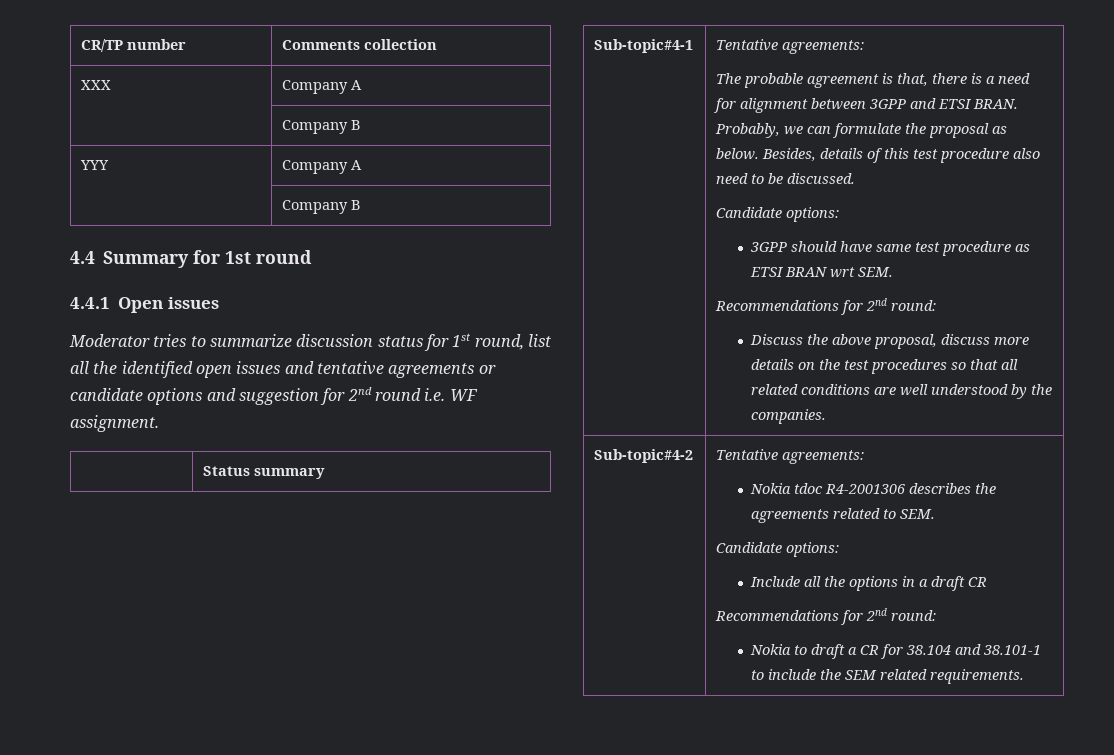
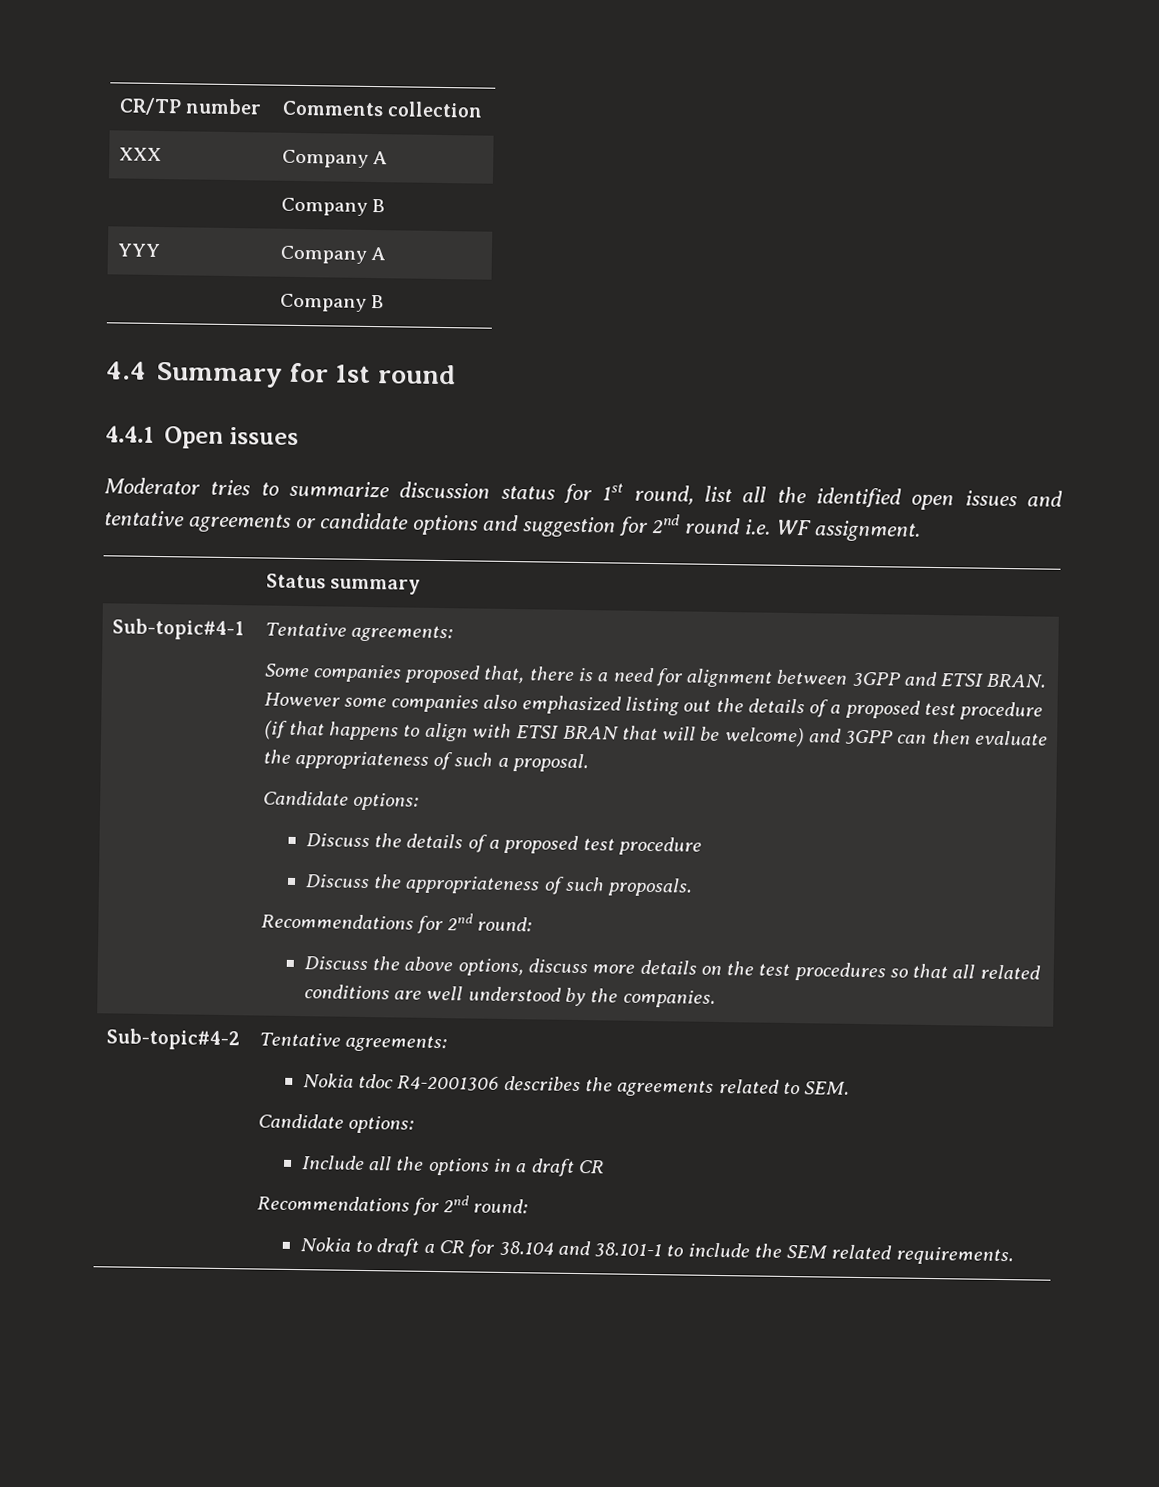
- The probable agreement is that, there is a need for alignment between 3GPP and ETSI BRAN.
+ Some companies proposed that, there is a need for alignment between 3GPP and ETSI BRAN.
- Probably, we can formulate the proposal as below. Besides, details of this test procedure also need to be discussed.
+ However some companies also emphasized listing out the details of a proposed test procedure (if that happens to align with ETSI BRAN that will be welcome) and 3GPP can then evaluate the appropriateness of such a proposal.
  Candidate options:
- 3GPP should have same test procedure as ETSI BRAN wrt SEM.
+ Discuss the details of a proposed test procedure
+ Discuss the appropriateness of such proposals.
- Discuss the above proposal, discuss more details on the test procedures so that all related conditions are well understood by the companies.
+ Discuss the above options, discuss more details on the test procedures so that all related conditions are well understood by the companies.

